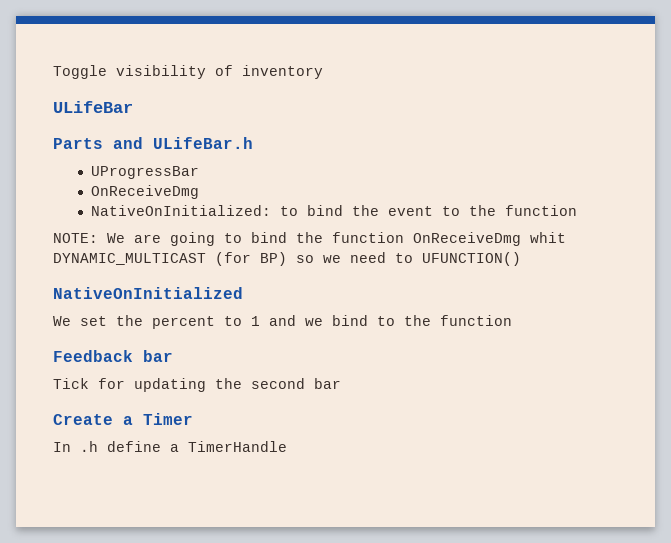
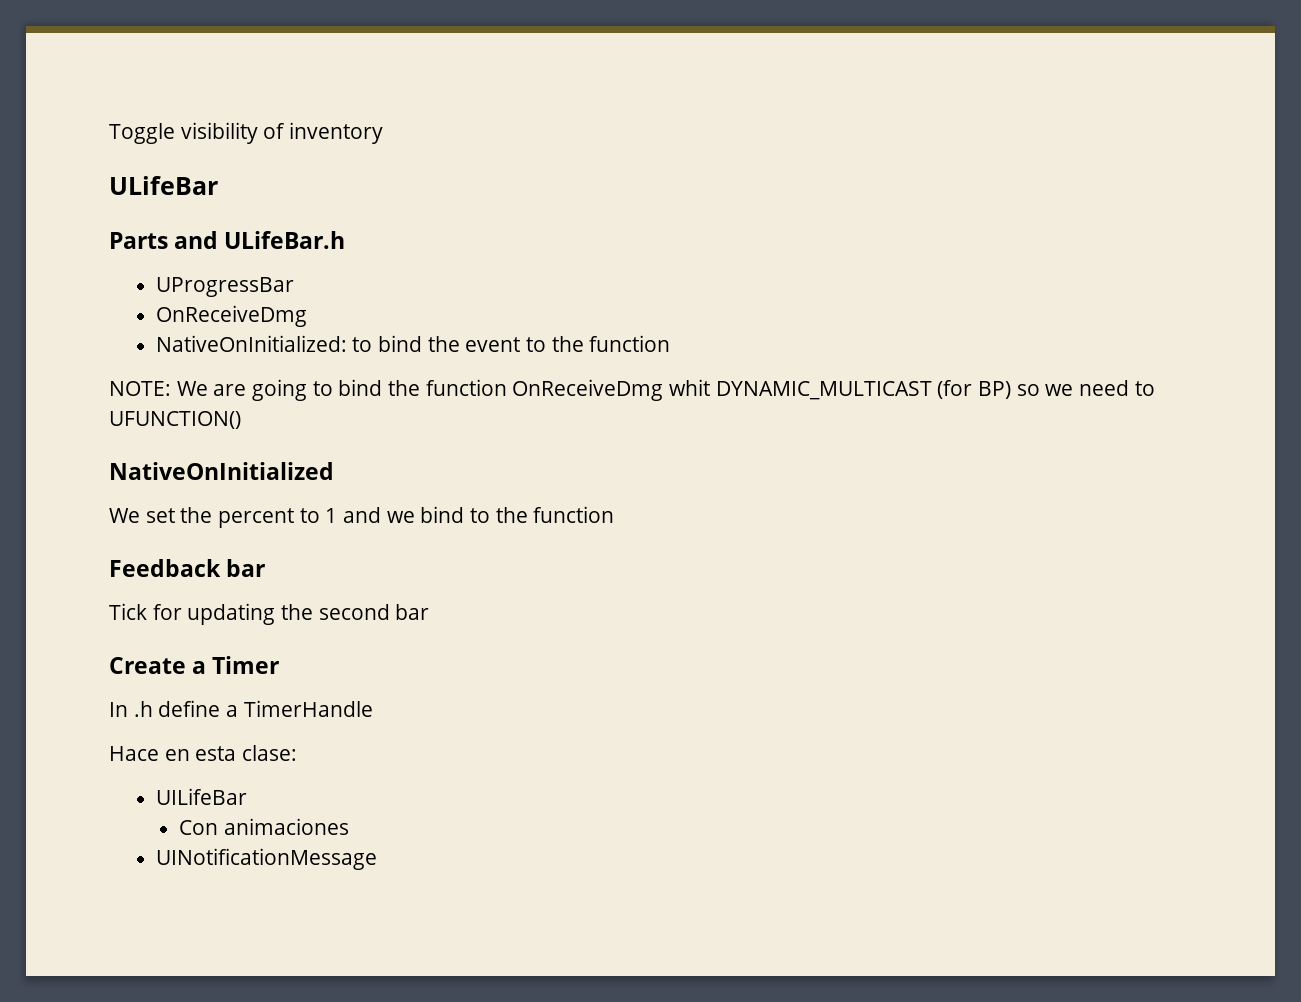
+ Hace en esta clase:
+ UILifeBar
+ Con animaciones
+ UINotificationMessage

